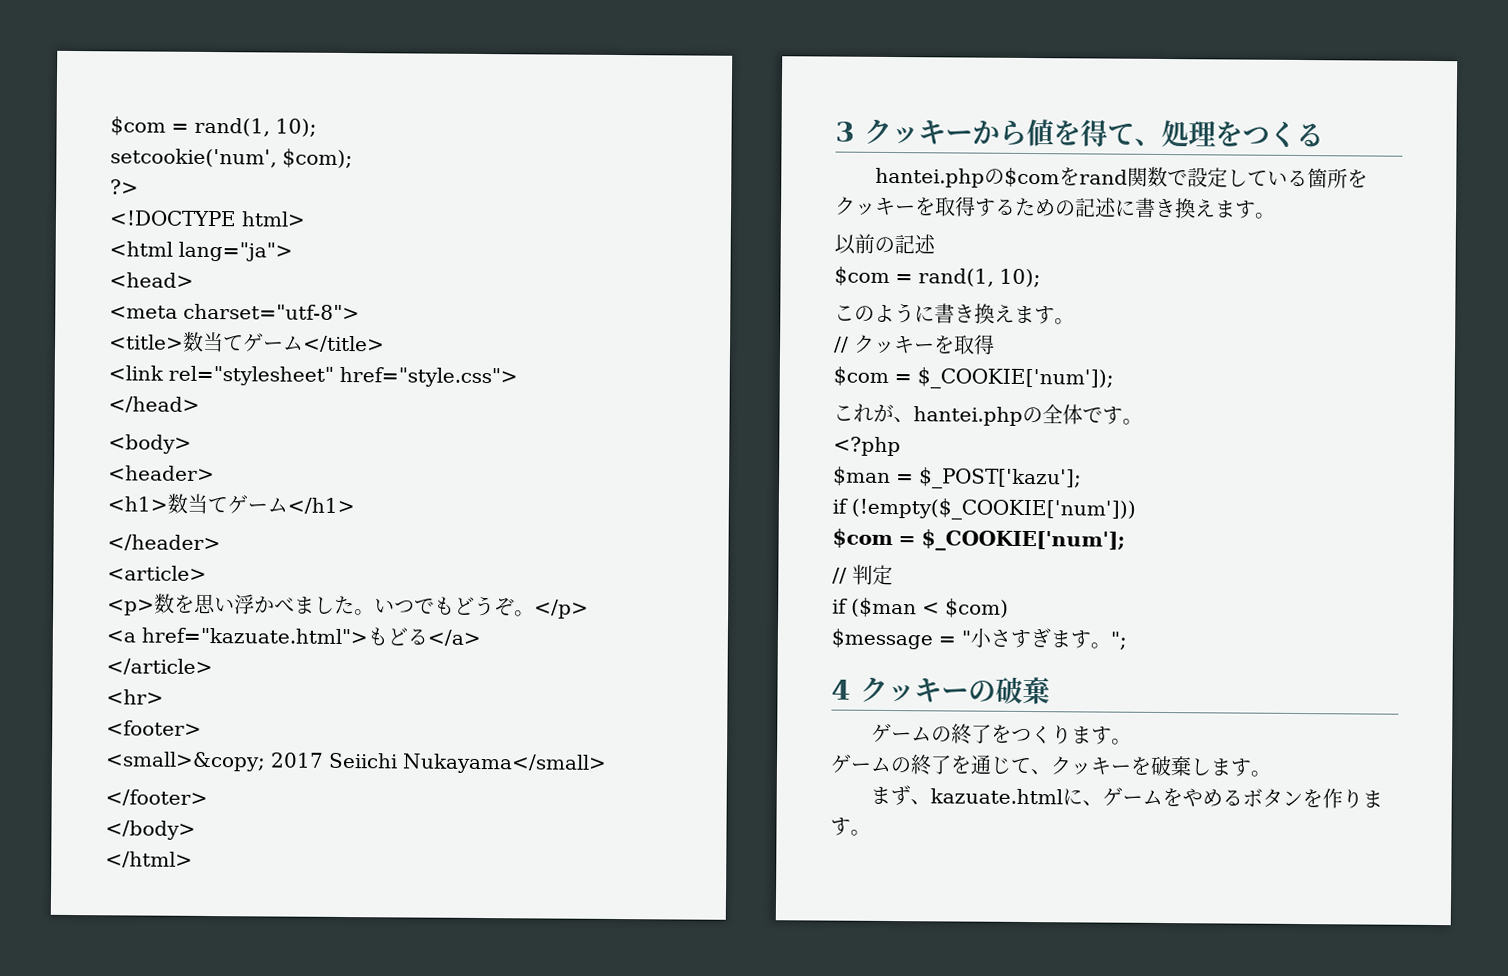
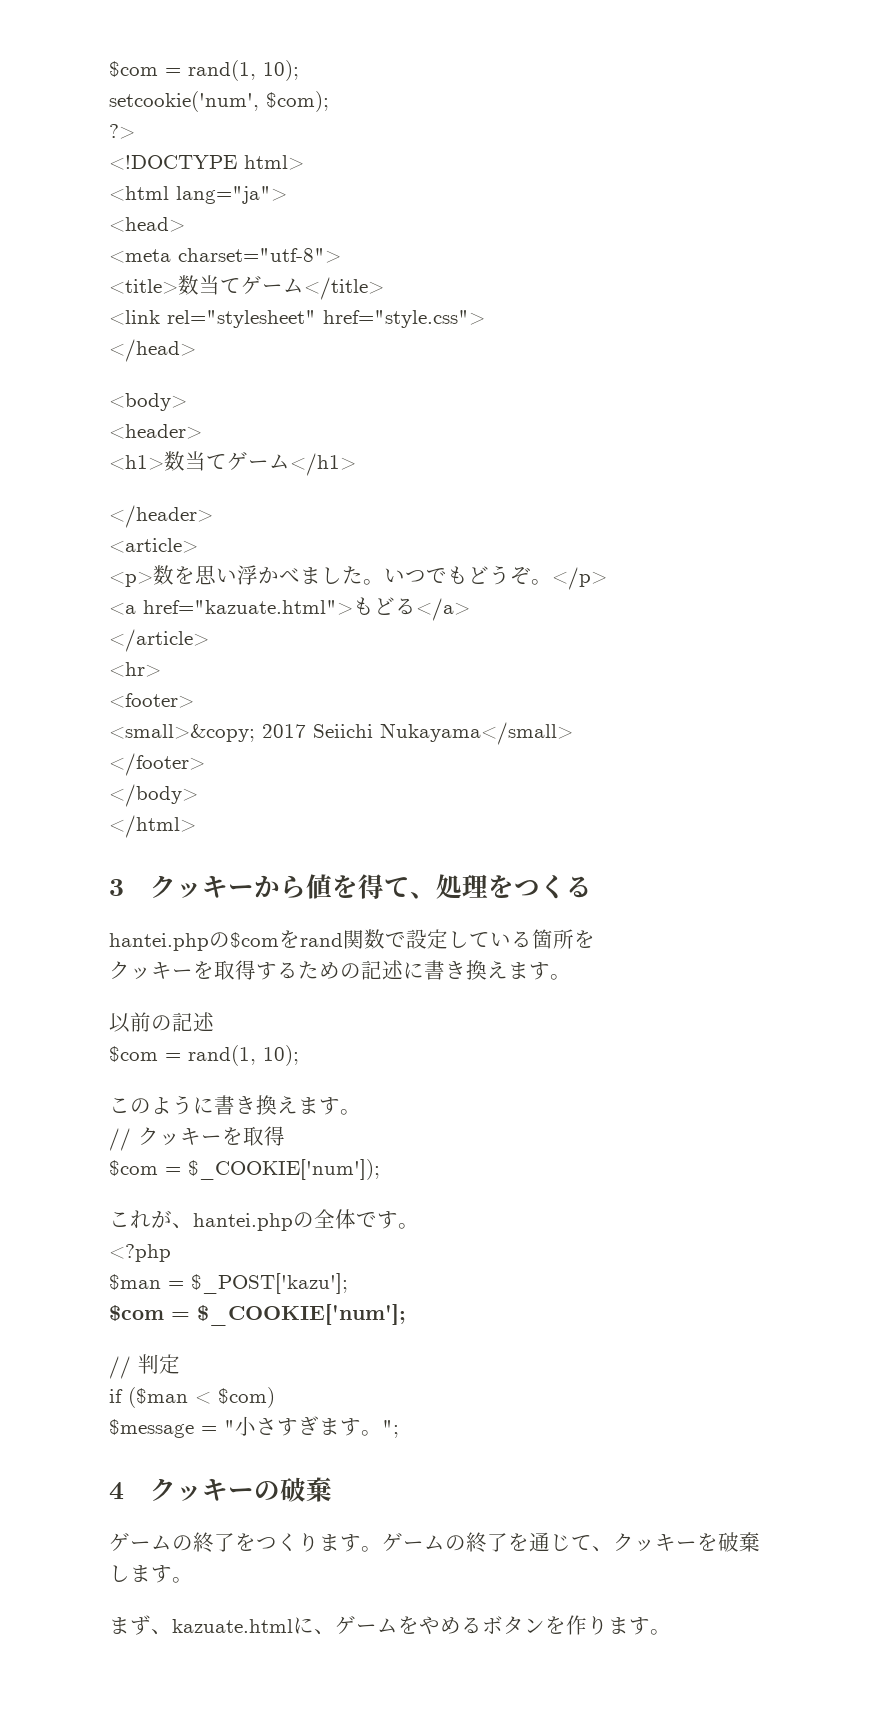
- if (!empty($_COOKIE['num']))
- ゲームの終了をつくります。
- ゲームの終了を通じて、クッキーを破棄します。
+ ゲームの終了をつくります。ゲームの終了を通じて、クッキーを破棄します。

